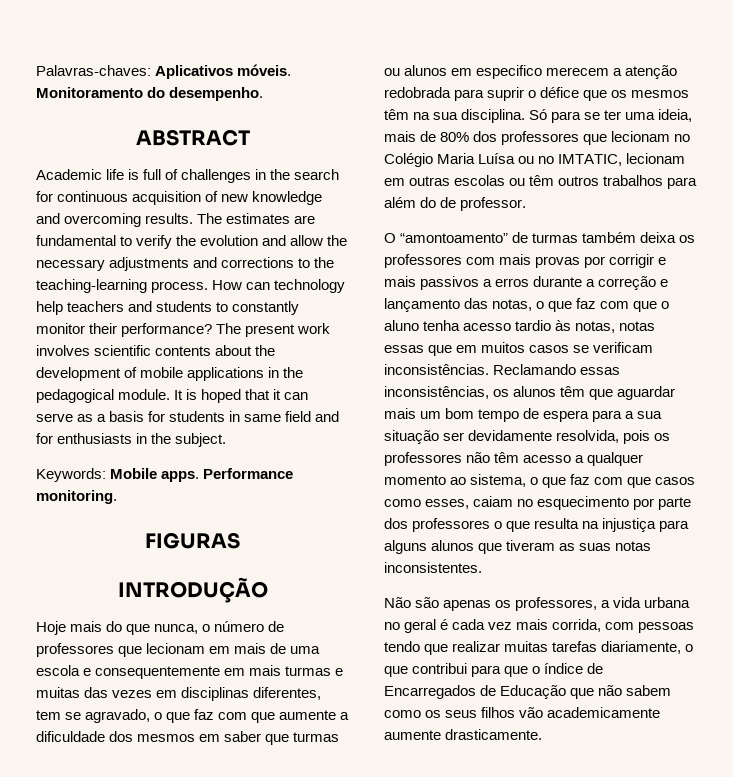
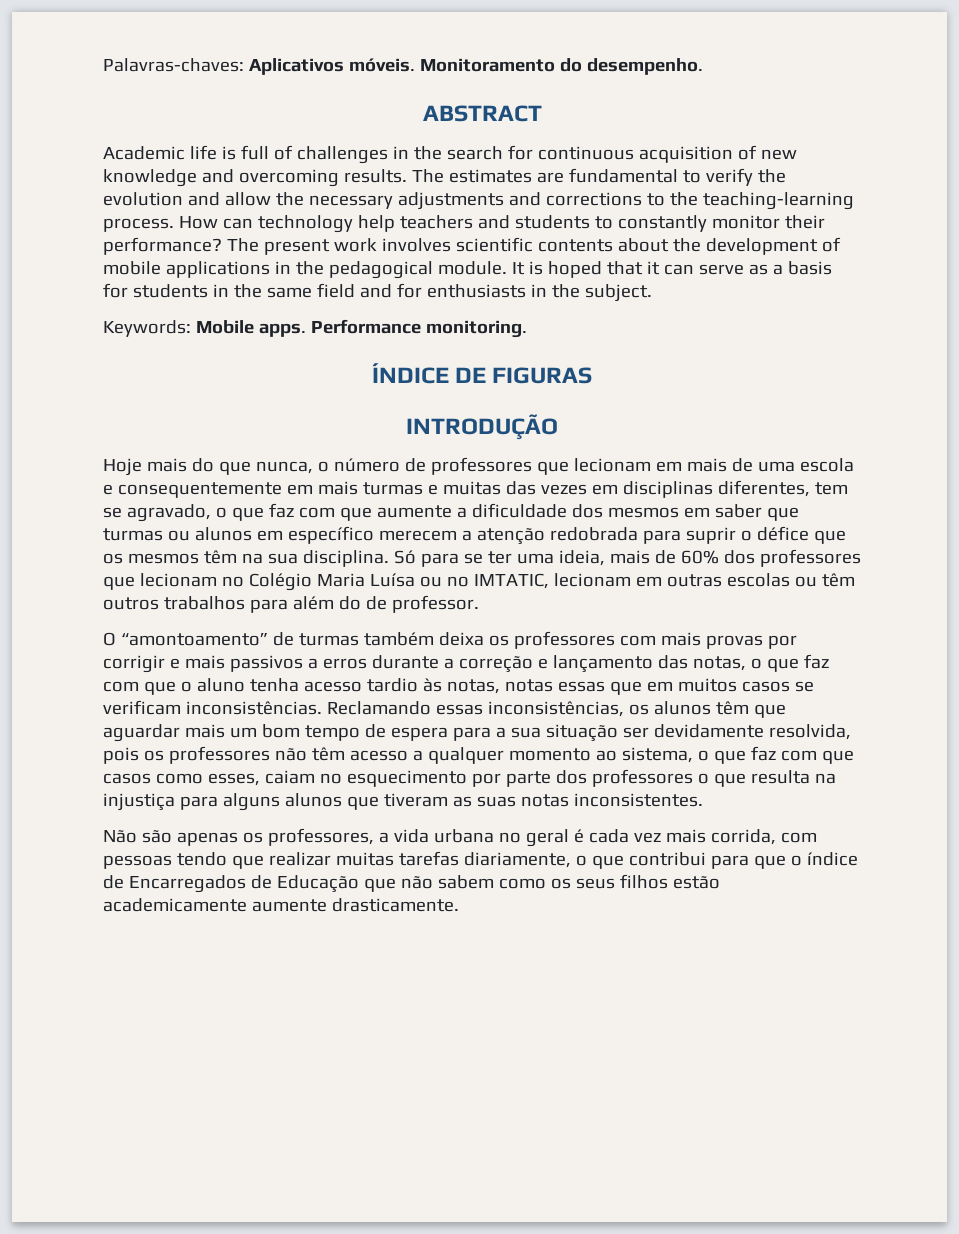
- It is hoped that it can serve as a basis for students in same field and for enthusiasts in the subject.
+ It is hoped that it can serve as a basis for students in the same field and for enthusiasts in the subject.
- FIGURAS
+ ÍNDICE DE FIGURAS
- Hoje mais do que nunca, o número de professores que lecionam em mais de uma escola e consequentemente em mais turmas e muitas das vezes em disciplinas diferentes, tem se agravado, o que faz com que aumente a dificuldade dos mesmos em saber que turmas ou alunos em especifico merecem a atenção redobrada para suprir o défice que os mesmos têm na sua disciplina.
+ Hoje mais do que nunca, o número de professores que lecionam em mais de uma escola e consequentemente em mais turmas e muitas das vezes em disciplinas diferentes, tem se agravado, o que faz com que aumente a dificuldade dos mesmos em saber que turmas ou alunos em específico merecem a atenção redobrada para suprir o défice que os mesmos têm na sua disciplina.
- Só para se ter uma ideia, mais de 80% dos professores que lecionam no Colégio Maria Luísa ou no IMTATIC, lecionam em outras escolas ou têm outros trabalhos para além do de professor.
+ Só para se ter uma ideia, mais de 60% dos professores que lecionam no Colégio Maria Luísa ou no IMTATIC, lecionam em outras escolas ou têm outros trabalhos para além do de professor.
- Não são apenas os professores, a vida urbana no geral é cada vez mais corrida, com pessoas tendo que realizar muitas tarefas diariamente, o que contribui para que o índice de Encarregados de Educação que não sabem como os seus filhos vão academicamente aumente drasticamente.
+ Não são apenas os professores, a vida urbana no geral é cada vez mais corrida, com pessoas tendo que realizar muitas tarefas diariamente, o que contribui para que o índice de Encarregados de Educação que não sabem como os seus filhos estão academicamente aumente drasticamente.

